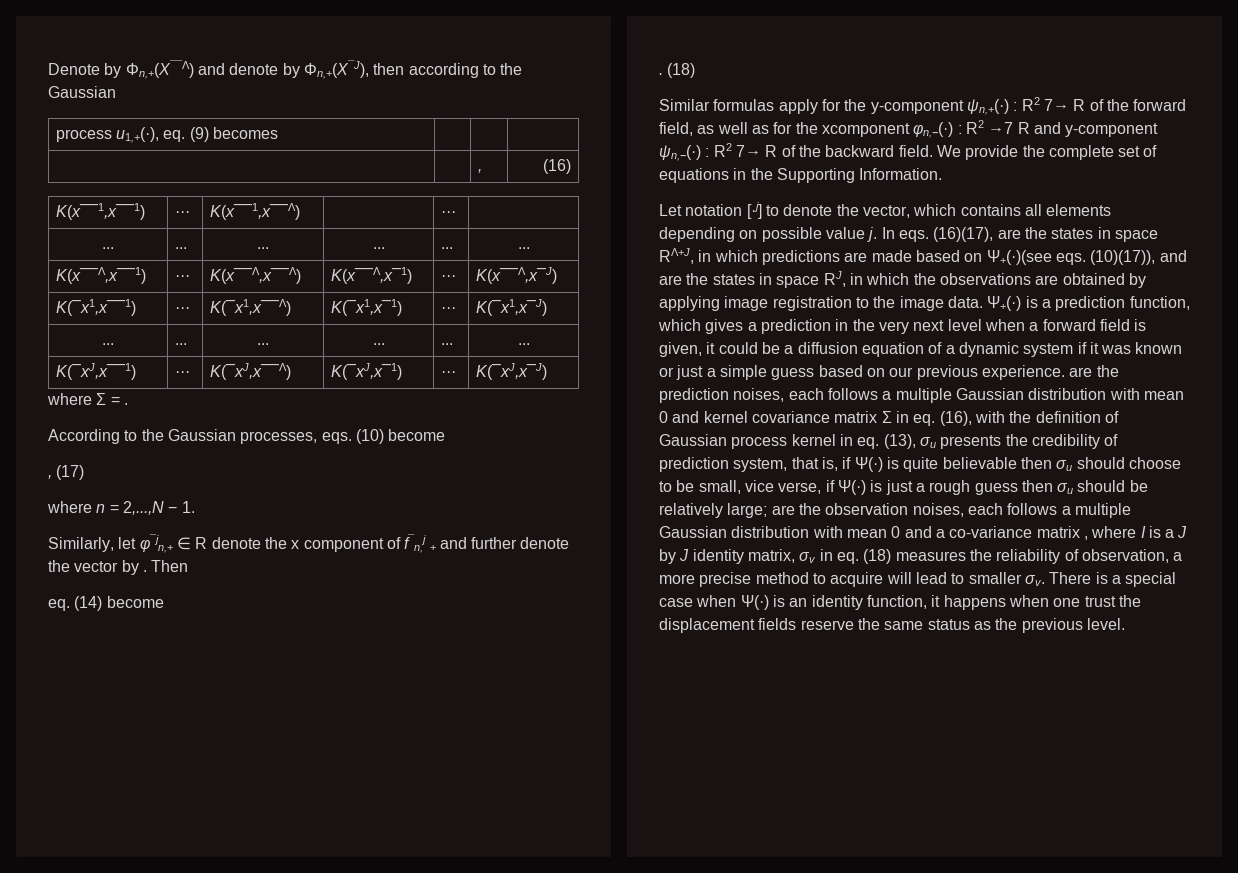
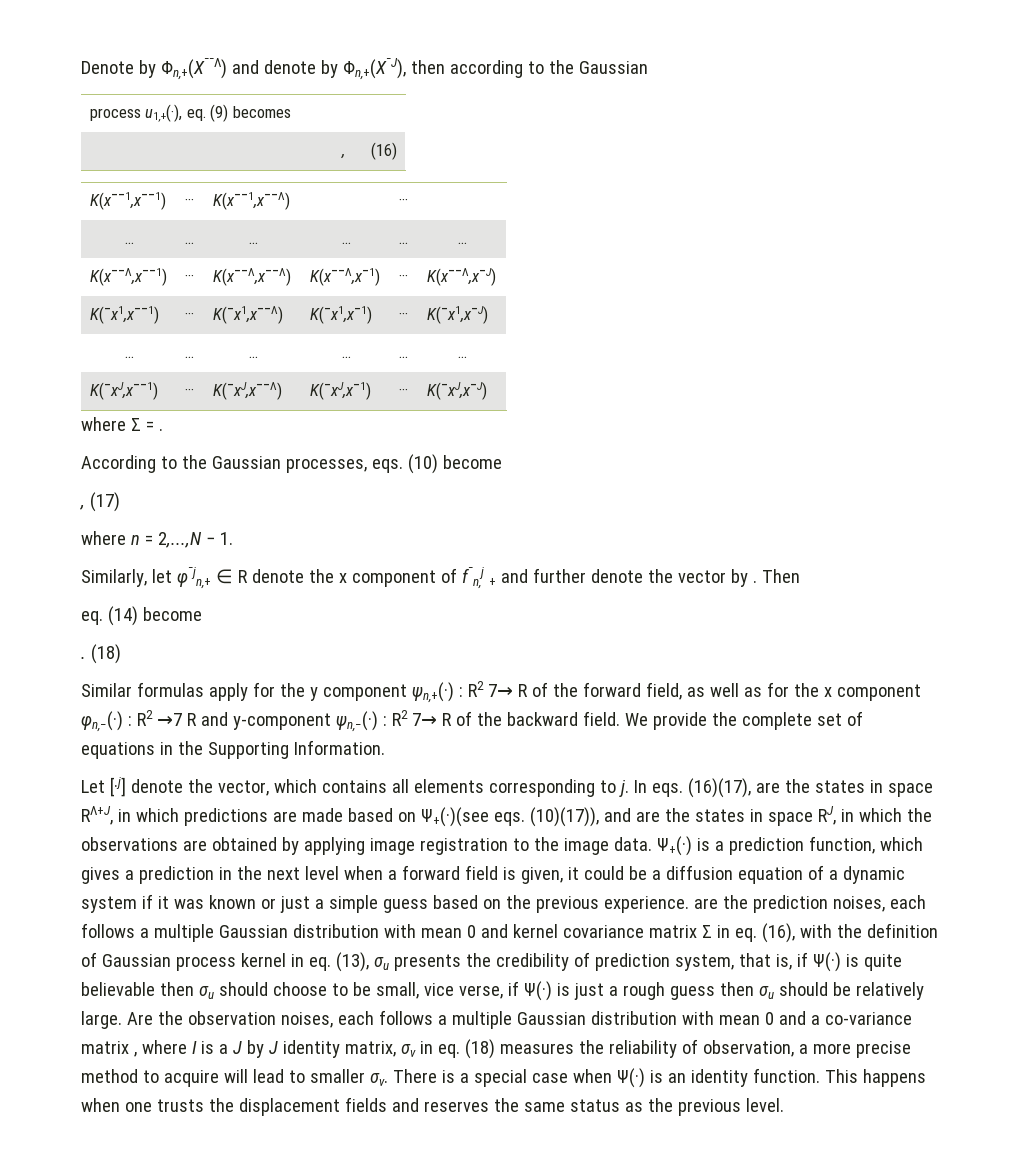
- Similar formulas apply for the y-component ψn,+(·) : R2 7→ R of the forward field, as well as for the xcomponent φn,−(·) : R2 →7 R and y-component ψn,−(·) : R2 7→ R of the backward field.
+ Similar formulas apply for the y component ψn,+(·) : R2 7→ R of the forward field, as well as for the x component φn,−(·) : R2 →7 R and y-component ψn,−(·) : R2 7→ R of the backward field.
- Let notation [·j] to denote the vector, which contains all elements depending on possible value j.
+ Let [·j] denote the vector, which contains all elements corresponding to j.
- Ψ+(·) is a prediction function, which gives a prediction in the very next level when a forward field is given, it could be a diffusion equation of a dynamic system if it was known or just a simple guess based on our previous experience. are the prediction noises, each follows a multiple Gaussian distribution with mean 0 and kernel covariance matrix Σ in eq.
+ Ψ+(·) is a prediction function, which gives a prediction in the next level when a forward field is given, it could be a diffusion equation of a dynamic system if it was known or just a simple guess based on the previous experience. are the prediction noises, each follows a multiple Gaussian distribution with mean 0 and kernel covariance matrix Σ in eq.
- (13), σu presents the credibility of prediction system, that is, if Ψ(·) is quite believable then σu should choose to be small, vice verse, if Ψ(·) is just a rough guess then σu should be relatively large; are the observation noises, each follows a multiple Gaussian distribution with mean 0 and a co-variance matrix , where I is a J by J identity matrix, σv in eq.
+ (13), σu presents the credibility of prediction system, that is, if Ψ(·) is quite believable then σu should choose to be small, vice verse, if Ψ(·) is just a rough guess then σu should be relatively large. Are the observation noises, each follows a multiple Gaussian distribution with mean 0 and a co-variance matrix , where I is a J by J identity matrix, σv in eq.
- There is a special case when Ψ(·) is an identity function, it happens when one trust the displacement fields reserve the same status as the previous level.
+ There is a special case when Ψ(·) is an identity function. This happens when one trusts the displacement fields and reserves the same status as the previous level.

